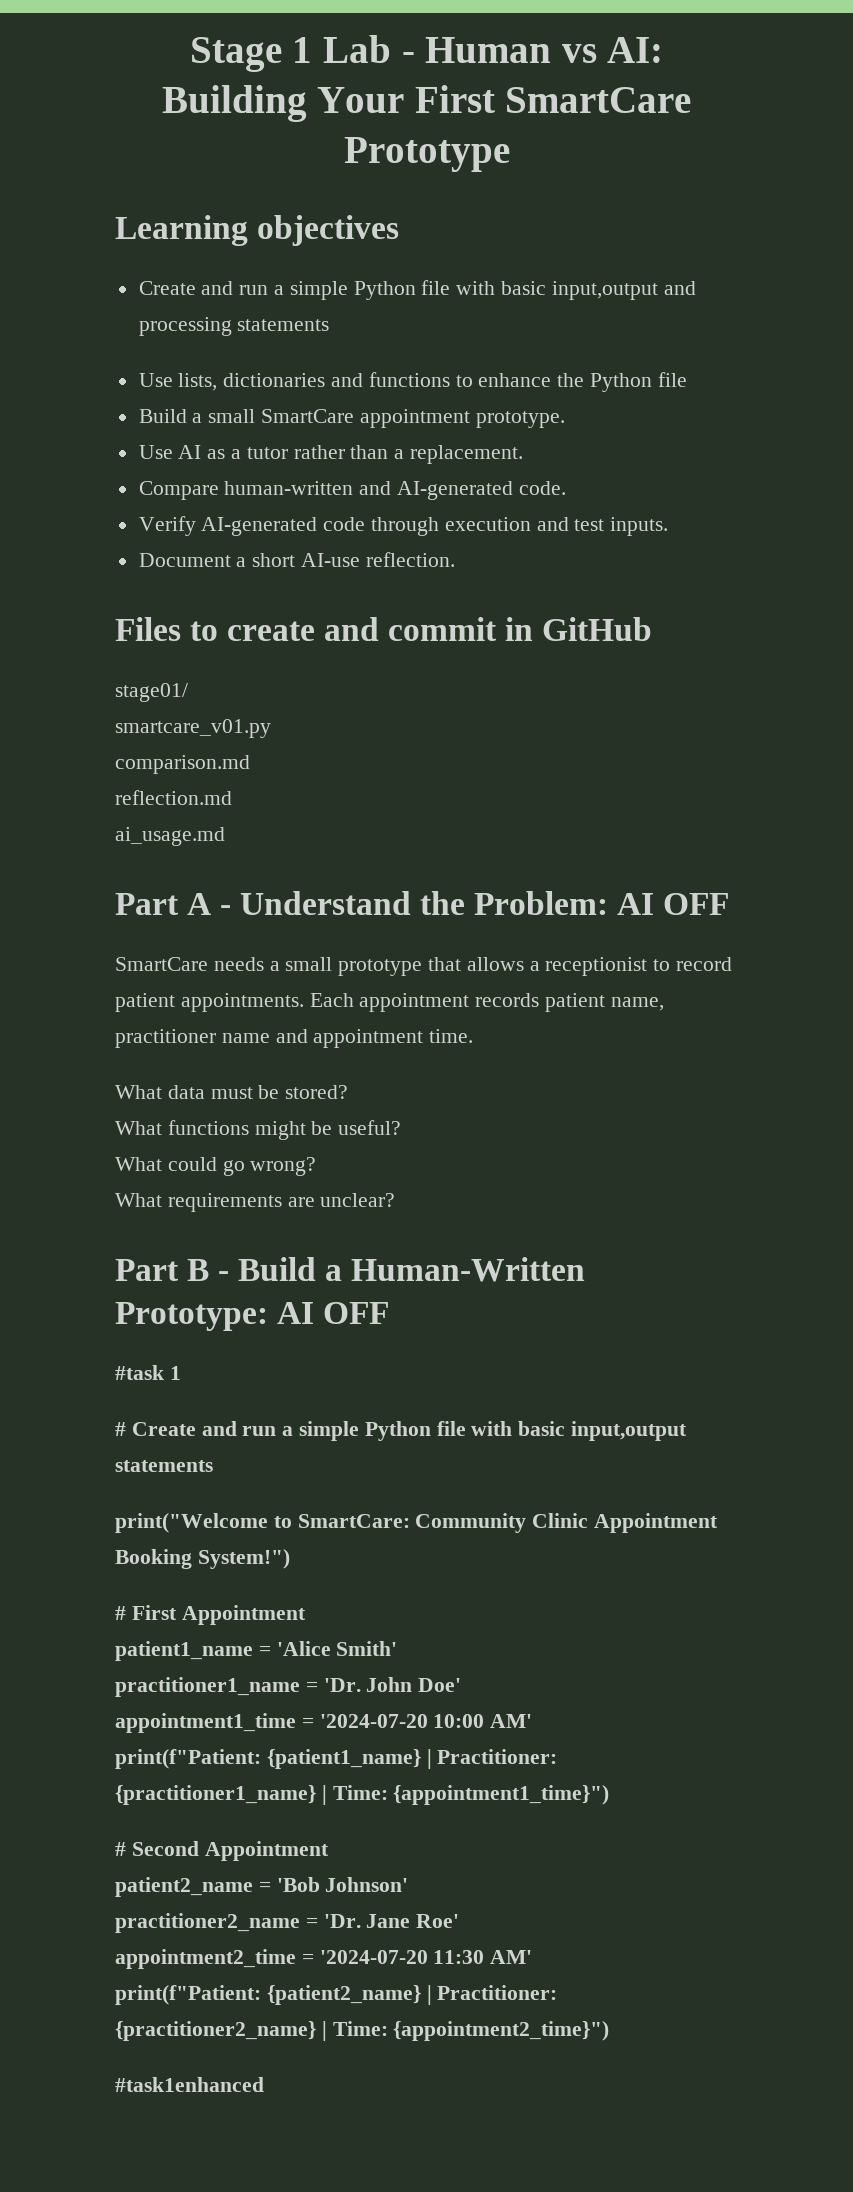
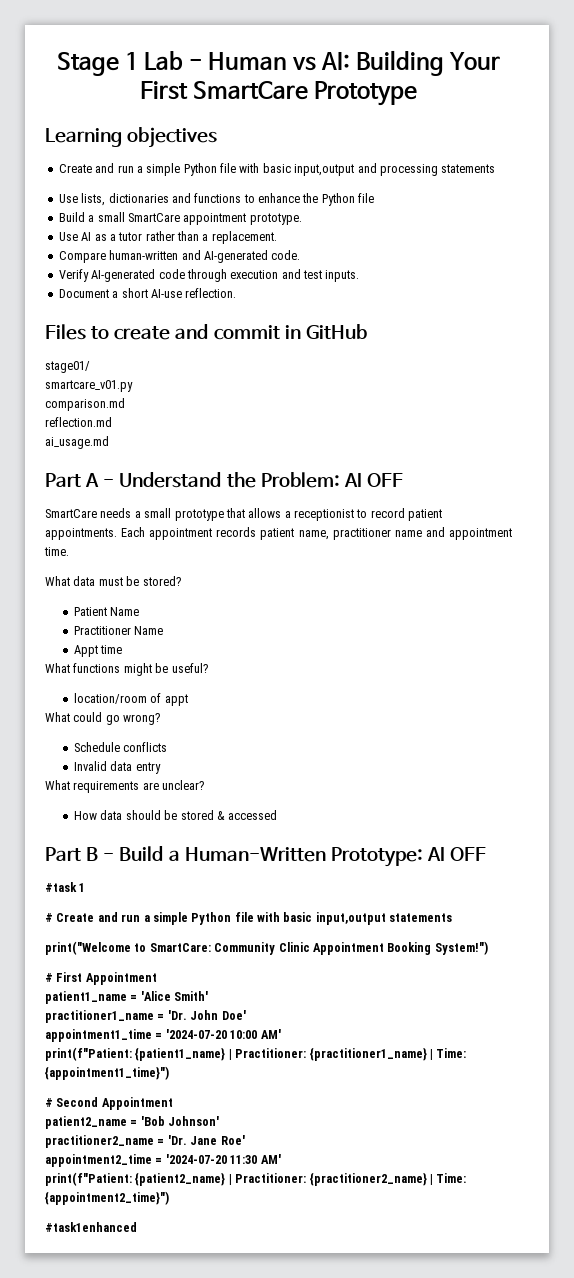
+ Patient Name
+ Practitioner Name
+ Appt time
+ location/room of appt
+ Schedule conflicts
+ Invalid data entry
+ How data should be stored & accessed

